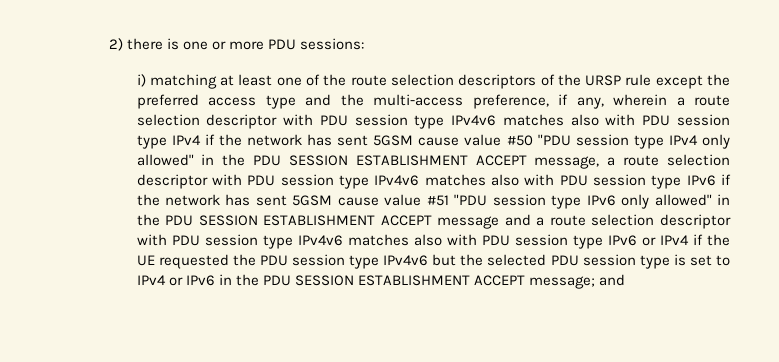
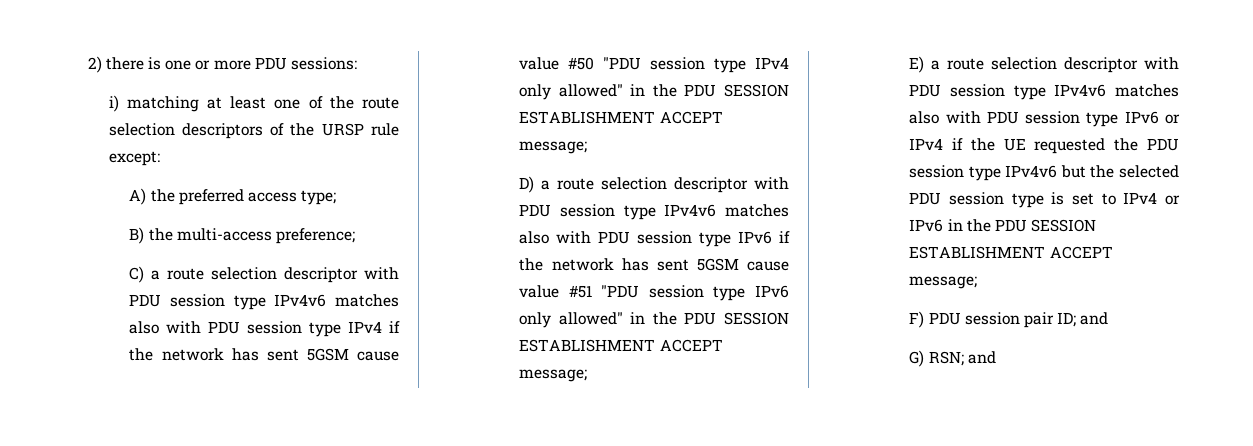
- i) matching at least one of the route selection descriptors of the URSP rule except the preferred access type and the multi-access preference, if any, wherein a route selection descriptor with PDU session type IPv4v6 matches also with PDU session type IPv4 if the network has sent 5GSM cause value #50 "PDU session type IPv4 only allowed" in the PDU SESSION ESTABLISHMENT ACCEPT message, a route selection descriptor with PDU session type IPv4v6 matches also with PDU session type IPv6 if the network has sent 5GSM cause value #51 "PDU session type IPv6 only allowed" in the PDU SESSION ESTABLISHMENT ACCEPT message and a route selection descriptor with PDU session type IPv4v6 matches also with PDU session type IPv6 or IPv4 if the UE requested the PDU session type IPv4v6 but the selected PDU session type is set to IPv4 or IPv6 in the PDU SESSION ESTABLISHMENT ACCEPT message;
+ i) matching at least one of the route selection descriptors of the URSP rule except:
+ A) the preferred access type;
+ B) the multi-access preference;
+ C) a route selection descriptor with PDU session type IPv4v6 matches also with PDU session type IPv4 if the network has sent 5GSM cause value #50 "PDU session type IPv4 only allowed" in the PDU SESSION ESTABLISHMENT ACCEPT message;
+ D) a route selection descriptor with PDU session type IPv4v6 matches also with PDU session type IPv6 if the network has sent 5GSM cause value #51 "PDU session type IPv6 only allowed" in the PDU SESSION ESTABLISHMENT ACCEPT message;
+ E) a route selection descriptor with PDU session type IPv4v6 matches also with PDU session type IPv6 or IPv4 if the UE requested the PDU session type IPv4v6 but the selected PDU session type is set to IPv4 or IPv6 in the PDU SESSION ESTABLISHMENT ACCEPT message;
+ F) PDU session pair ID; and
+ G) RSN;

